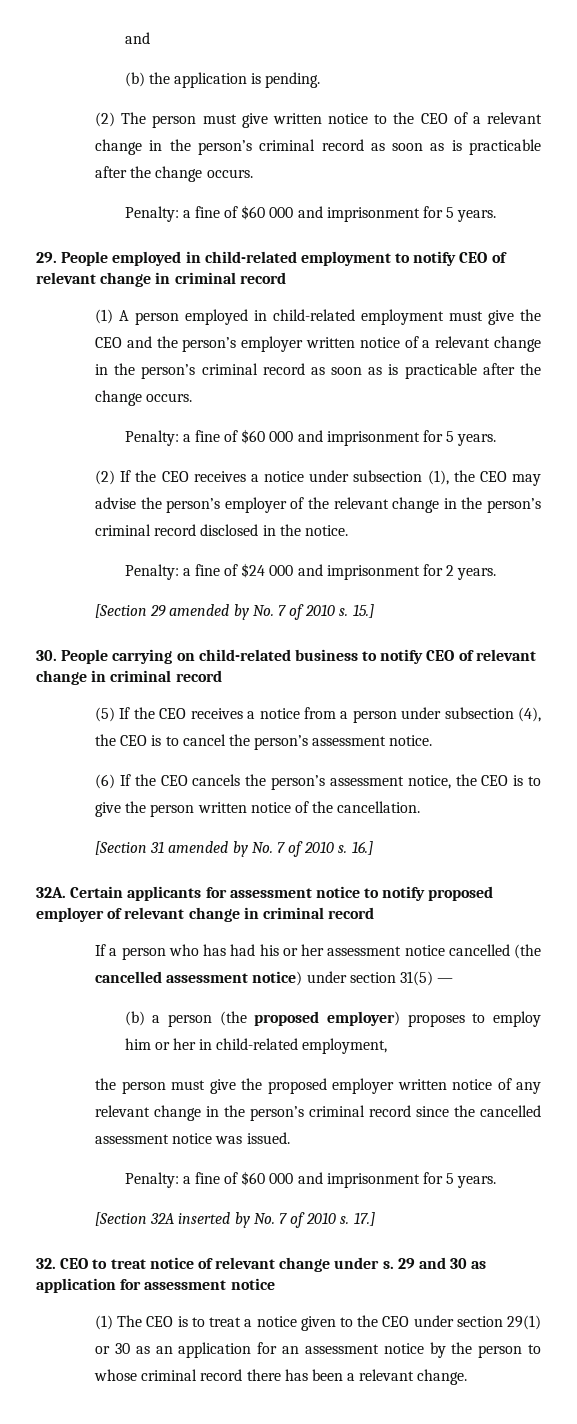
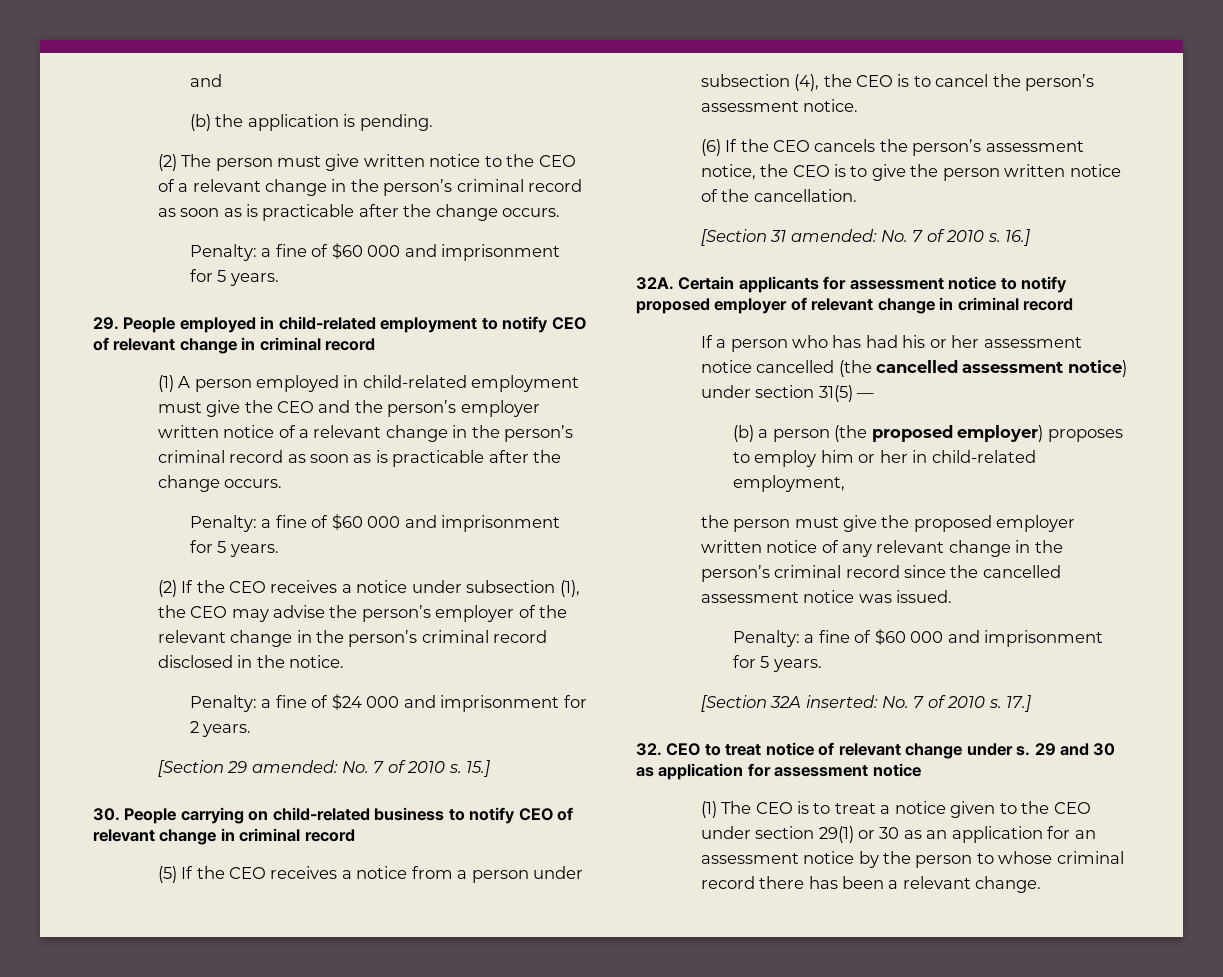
- [Section 29 amended by No. 7 of 2010 s.
+ [Section 29 amended: No. 7 of 2010 s.
- [Section 31 amended by No. 7 of 2010 s.
+ [Section 31 amended: No. 7 of 2010 s.
- [Section 32A inserted by No. 7 of 2010 s.
+ [Section 32A inserted: No. 7 of 2010 s.

